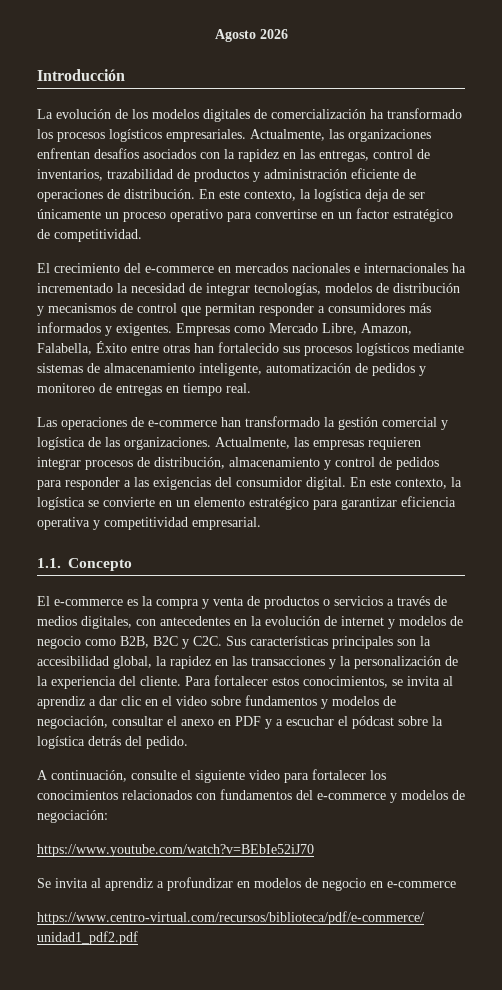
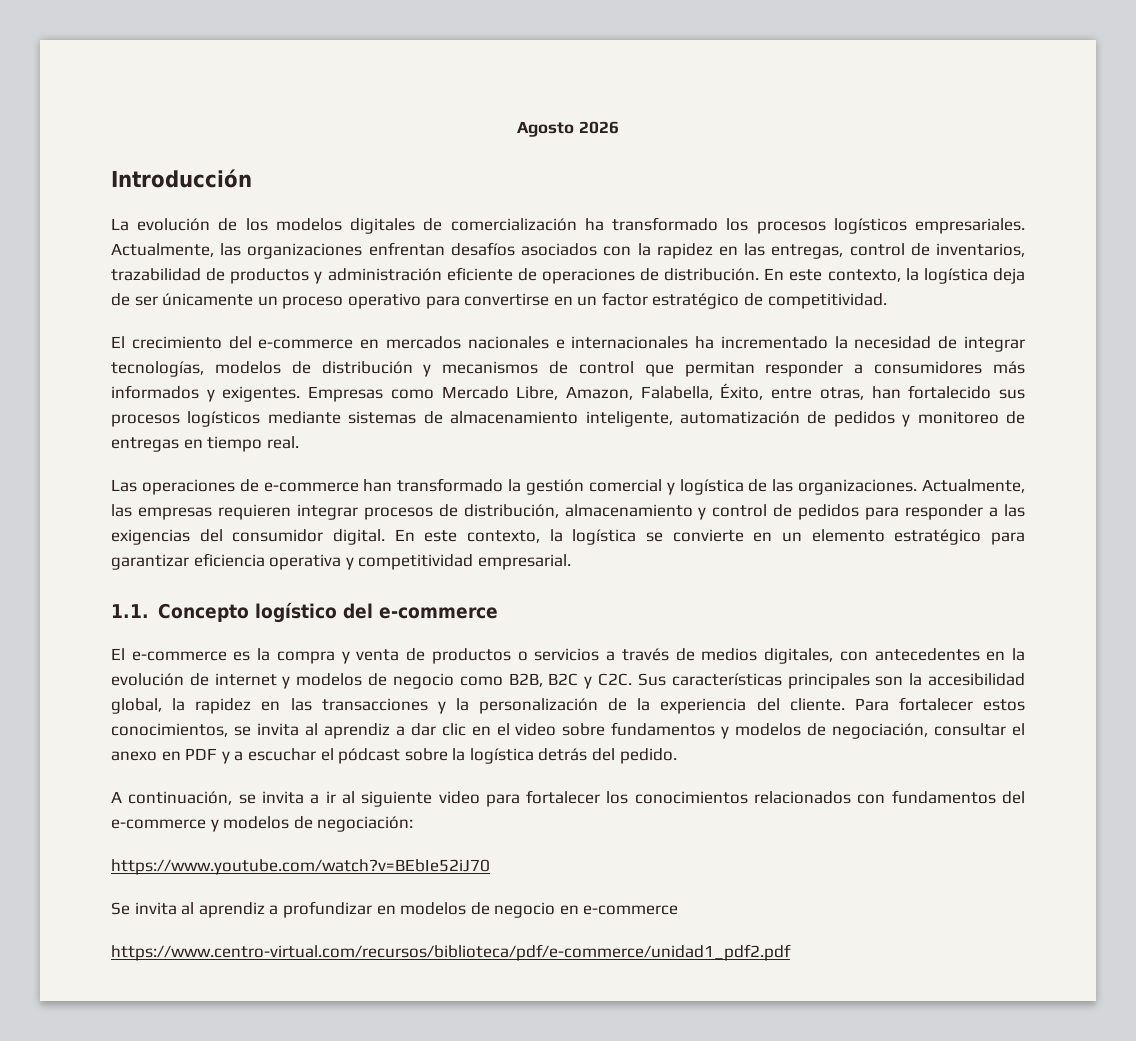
- Empresas como Mercado Libre, Amazon, Falabella, Éxito entre otras han fortalecido sus procesos logísticos mediante sistemas de almacenamiento inteligente, automatización de pedidos y monitoreo de entregas en tiempo real.
+ Empresas como Mercado Libre, Amazon, Falabella, Éxito, entre otras, han fortalecido sus procesos logísticos mediante sistemas de almacenamiento inteligente, automatización de pedidos y monitoreo de entregas en tiempo real.
- 1.1. Concepto
+ 1.1. Concepto logístico del e-commerce
- A continuación, consulte el siguiente video para fortalecer los conocimientos relacionados con fundamentos del e-commerce y modelos de negociación:
+ A continuación, se invita a ir al siguiente video para fortalecer los conocimientos relacionados con fundamentos del e-commerce y modelos de negociación:

